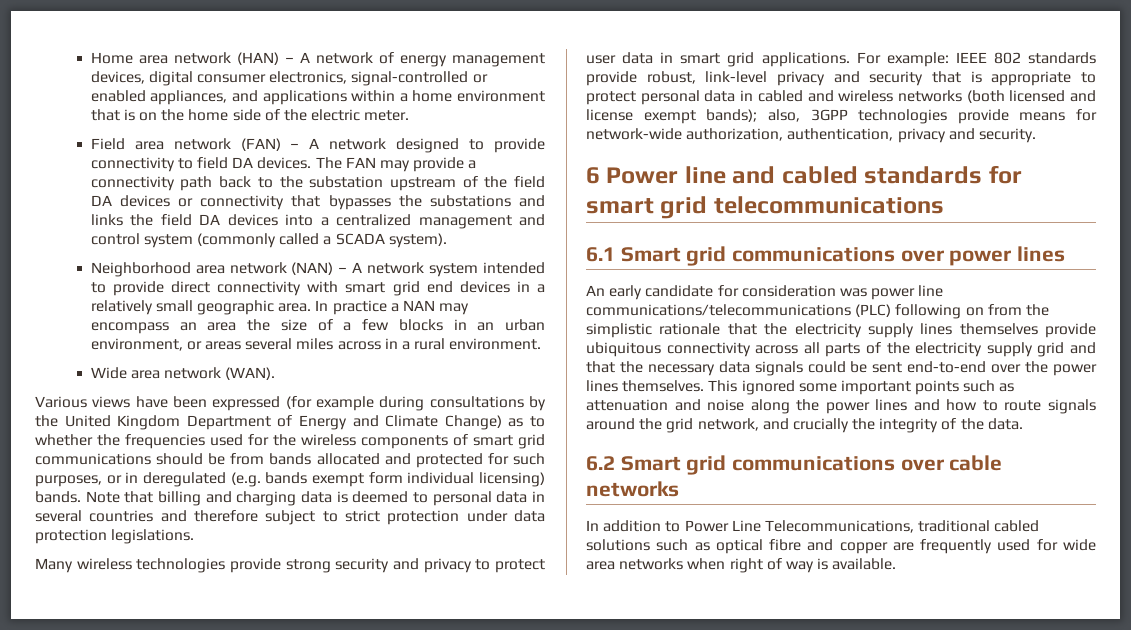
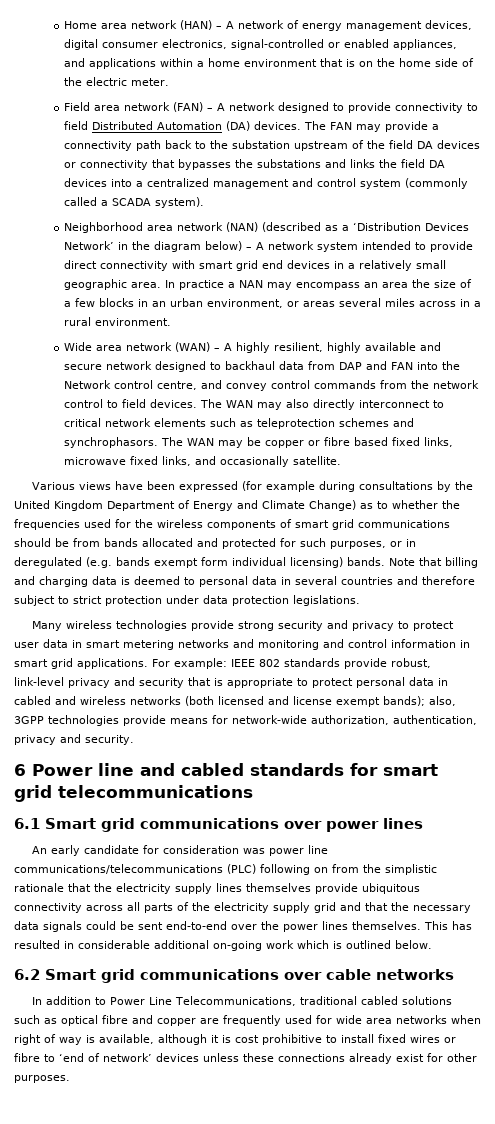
- Field area network (FAN) – A network designed to provide connectivity to field DA devices.
+ Field area network (FAN) – A network designed to provide connectivity to field Distributed Automation (DA) devices.
- Neighborhood area network (NAN) – A network system intended to provide direct connectivity with smart grid end devices in a relatively small geographic area.
+ Neighborhood area network (NAN) (described as a ‘Distribution Devices Network’ in the diagram below) – A network system intended to provide direct connectivity with smart grid end devices in a relatively small geographic area.
- Wide area network (WAN).
+ Wide area network (WAN) – A highly resilient, highly available and secure network designed to backhaul data from DAP and FAN into the Network control centre, and convey control commands from the network control to field devices. The WAN may also directly interconnect to critical network elements such as teleprotection schemes and synchrophasors. The WAN may be copper or fibre based fixed links, microwave fixed links, and occasionally satellite.
- Many wireless technologies provide strong security and privacy to protect user data in smart grid applications.
+ Many wireless technologies provide strong security and privacy to protect user data in smart metering networks and monitoring and control information in smart grid applications.
- This ignored some important points such as attenuation and noise along the power lines and how to route signals around the grid network, and crucially the integrity of the data.
+ This has resulted in considerable additional on-going work which is outlined below.
- In addition to Power Line Telecommunications, traditional cabled solutions such as optical fibre and copper are frequently used for wide area networks when right of way is available.
+ In addition to Power Line Telecommunications, traditional cabled solutions such as optical fibre and copper are frequently used for wide area networks when right of way is available, although it is cost prohibitive to install fixed wires or fibre to ‘end of network’ devices unless these connections already exist for other purposes.

